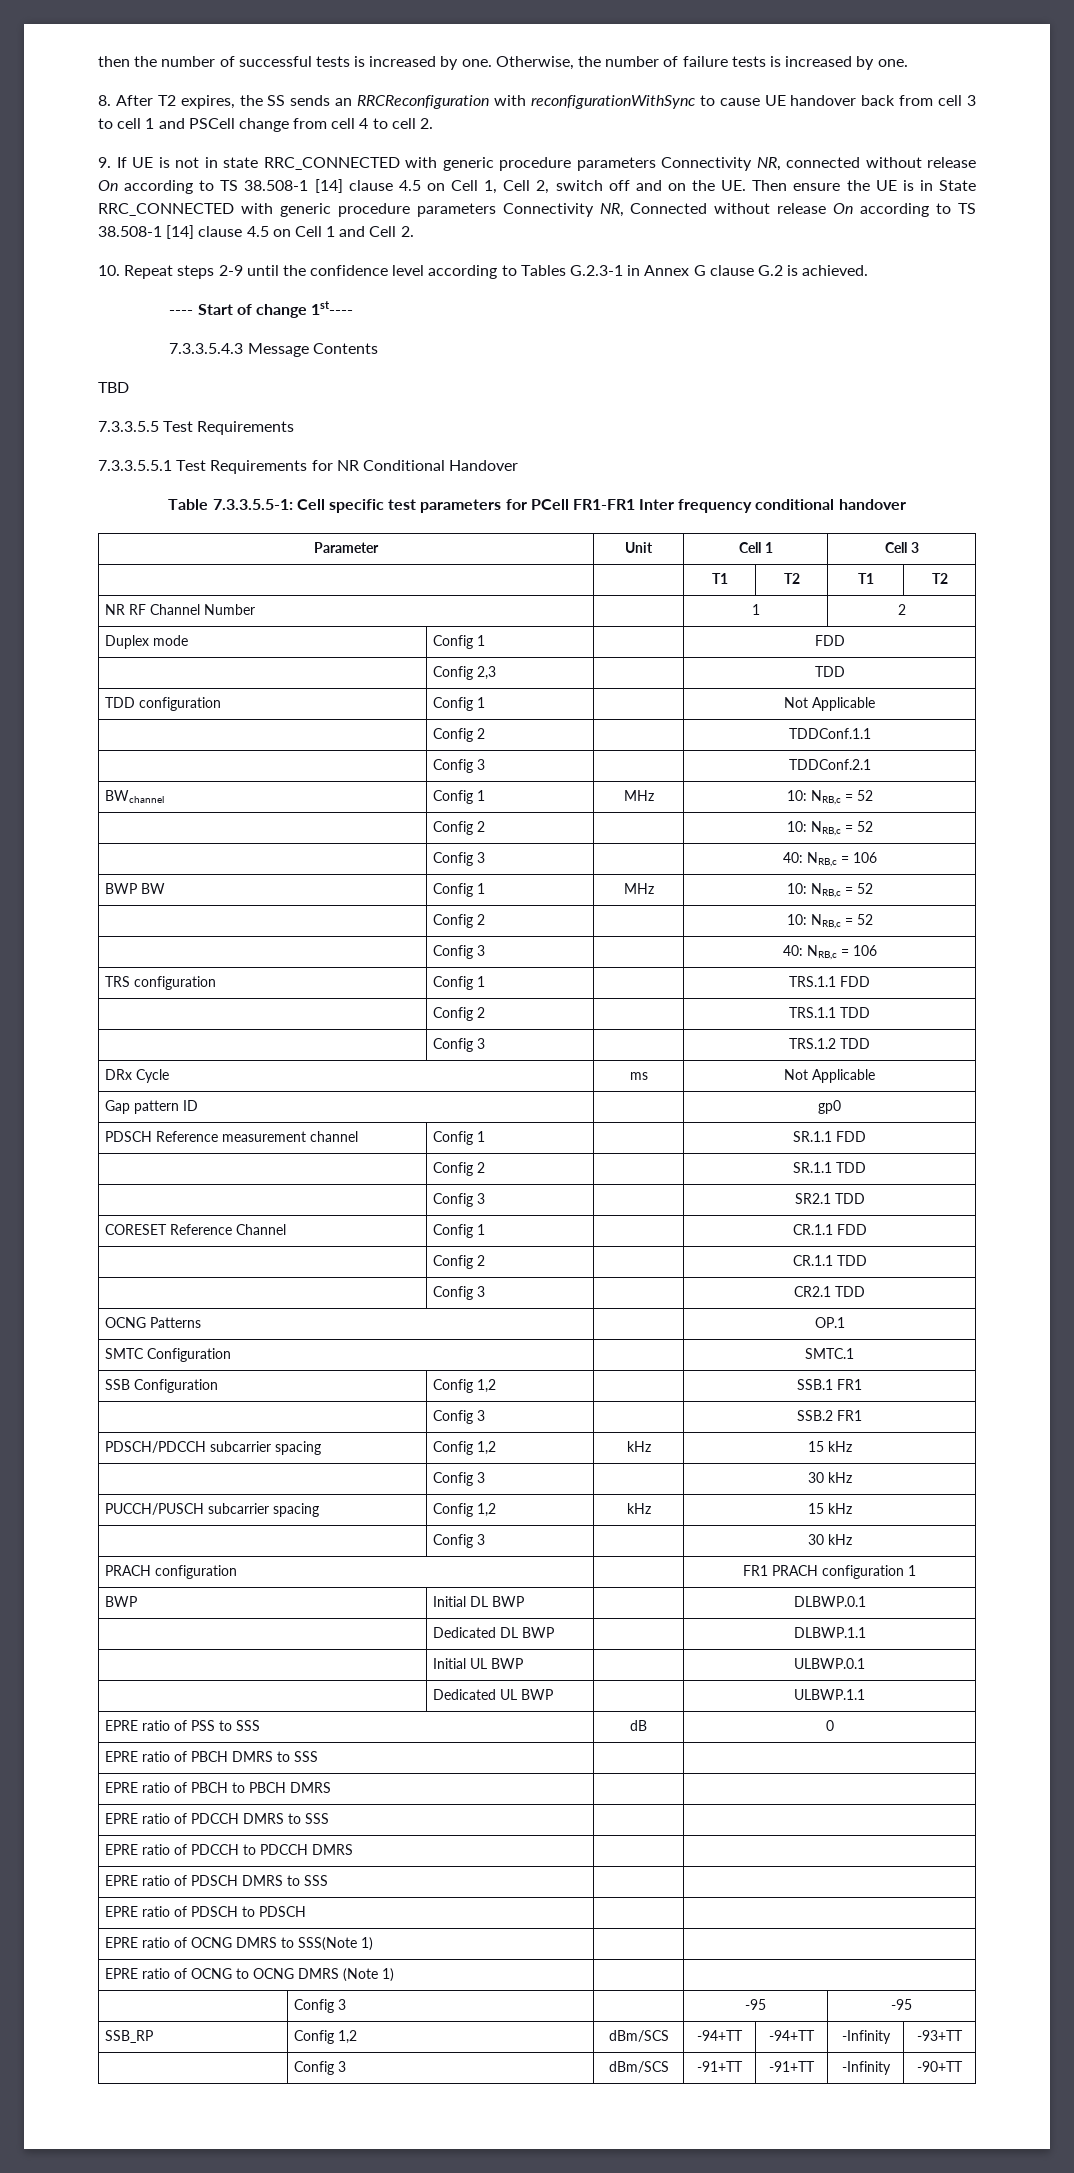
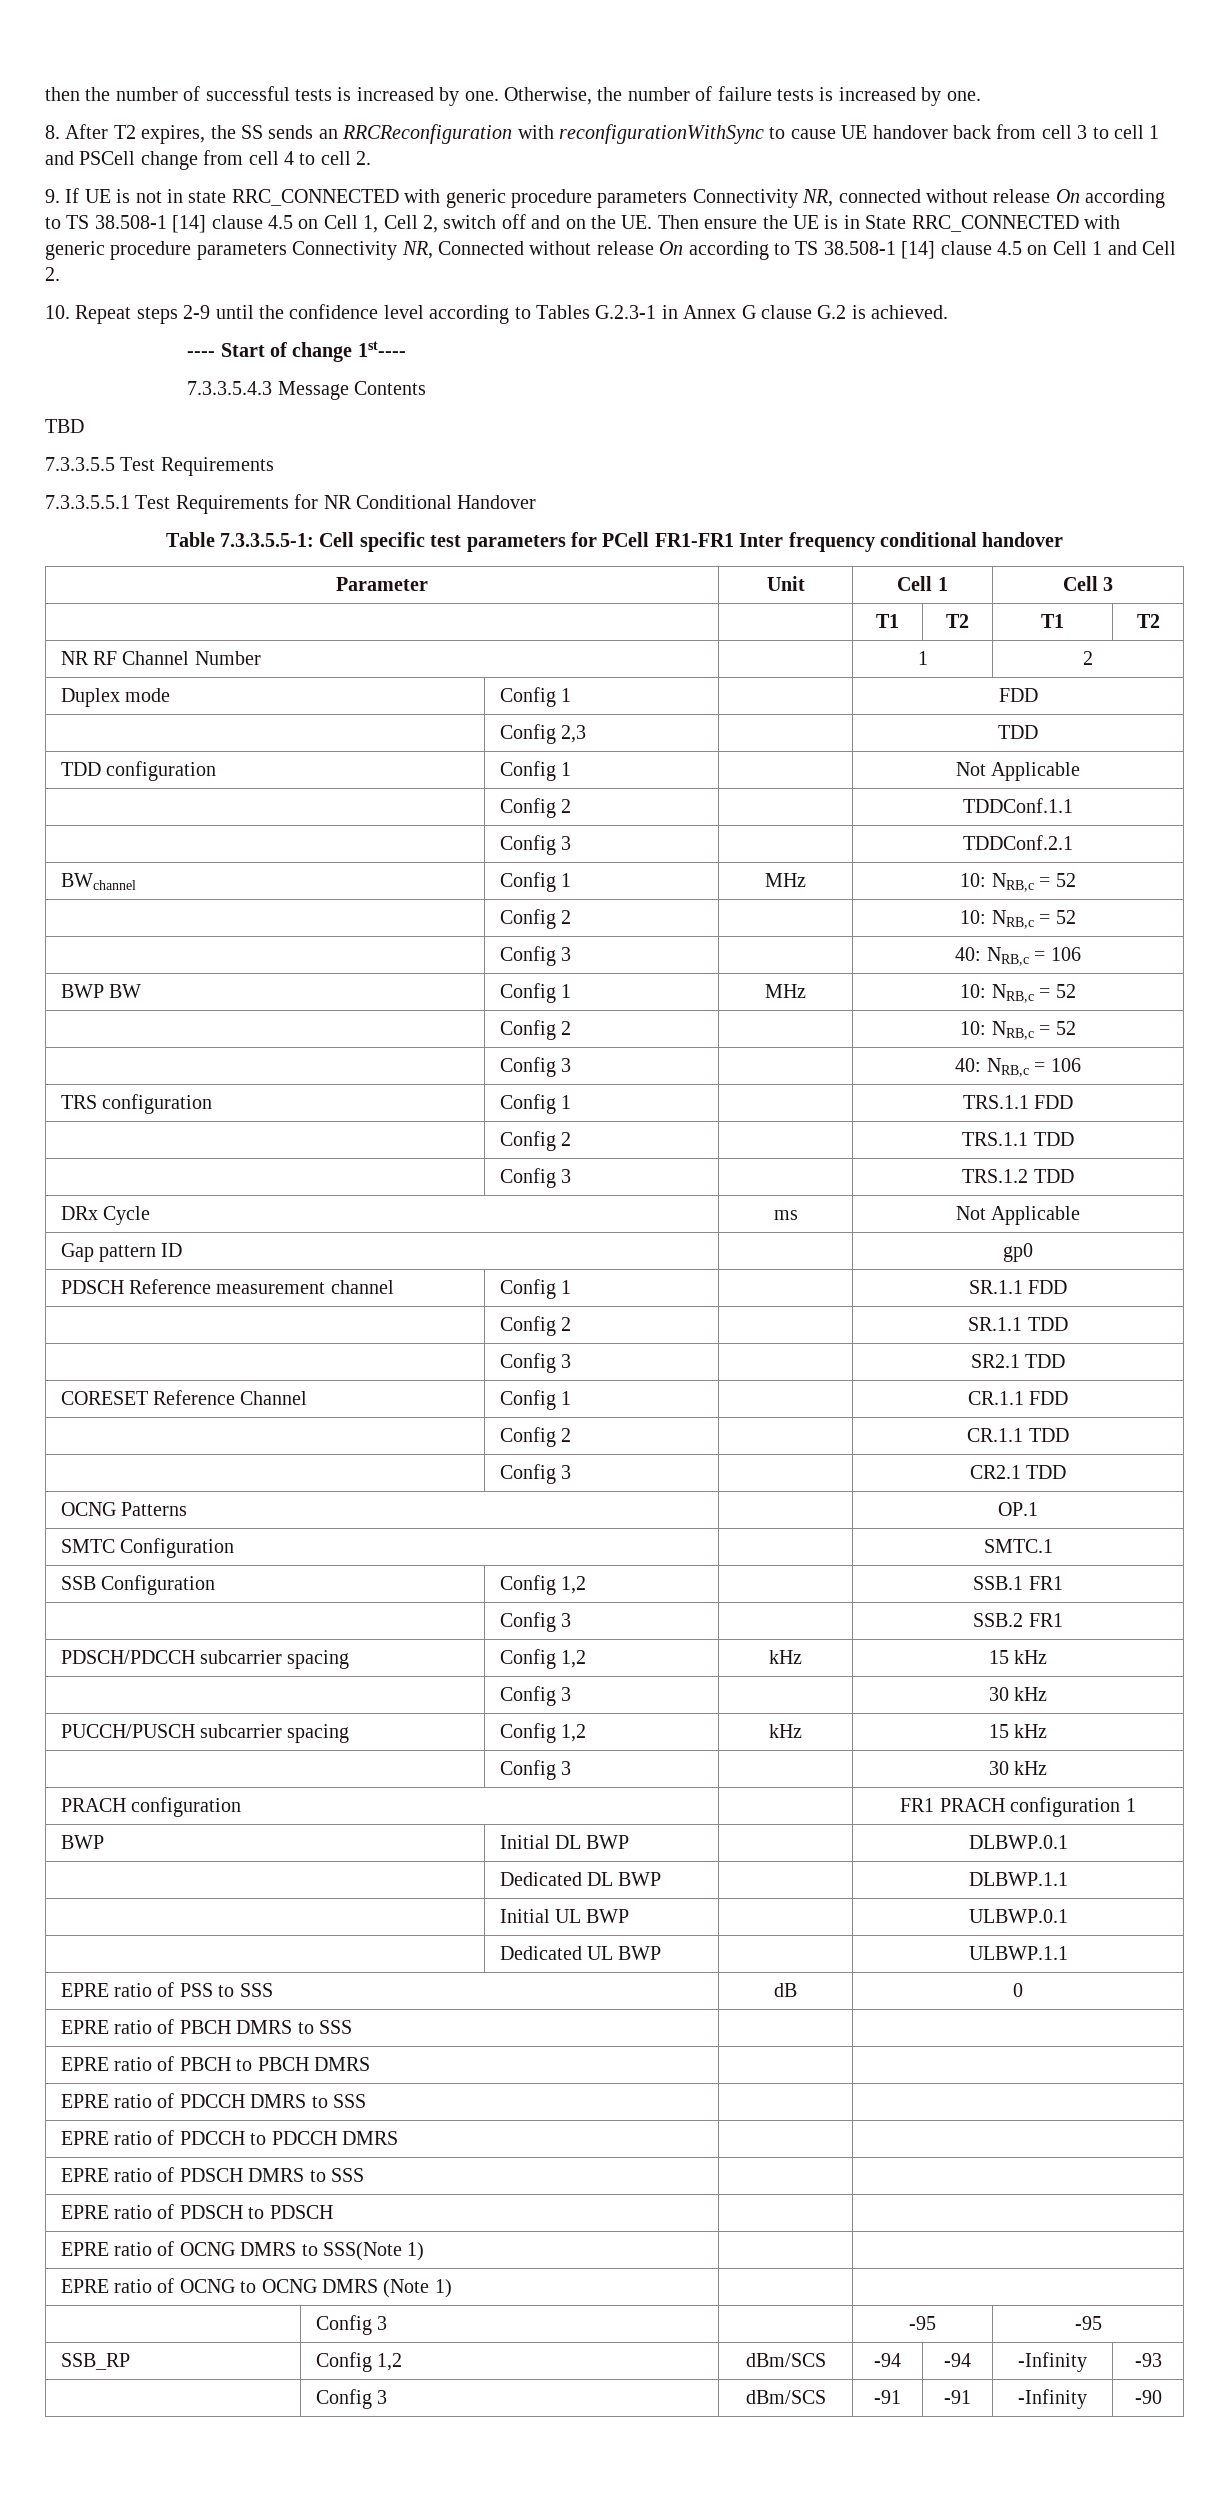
- SSB_RP | Config 1,2 | dBm/SCS | -94+TT | -94+TT | -Infinity | -93+TT
+ SSB_RP | Config 1,2 | dBm/SCS | -94 | -94 | -Infinity | -93
- | Config 3 | dBm/SCS | -91+TT | -91+TT | -Infinity | -90+TT
+ | Config 3 | dBm/SCS | -91 | -91 | -Infinity | -90

